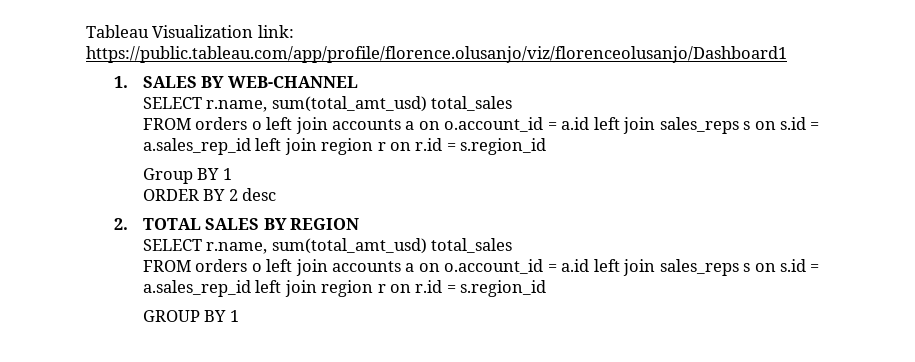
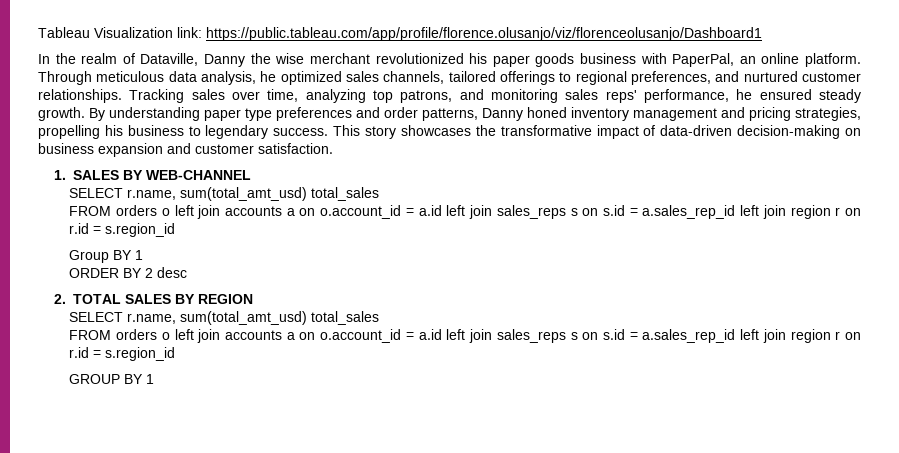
+ In the realm of Dataville, Danny the wise merchant revolutionized his paper goods business with PaperPal, an online platform. Through meticulous data analysis, he optimized sales channels, tailored offerings to regional preferences, and nurtured customer relationships. Tracking sales over time, analyzing top patrons, and monitoring sales reps' performance, he ensured steady growth. By understanding paper type preferences and order patterns, Danny honed inventory management and pricing strategies, propelling his business to legendary success. This story showcases the transformative impact of data-driven decision-making on business expansion and customer satisfaction.

